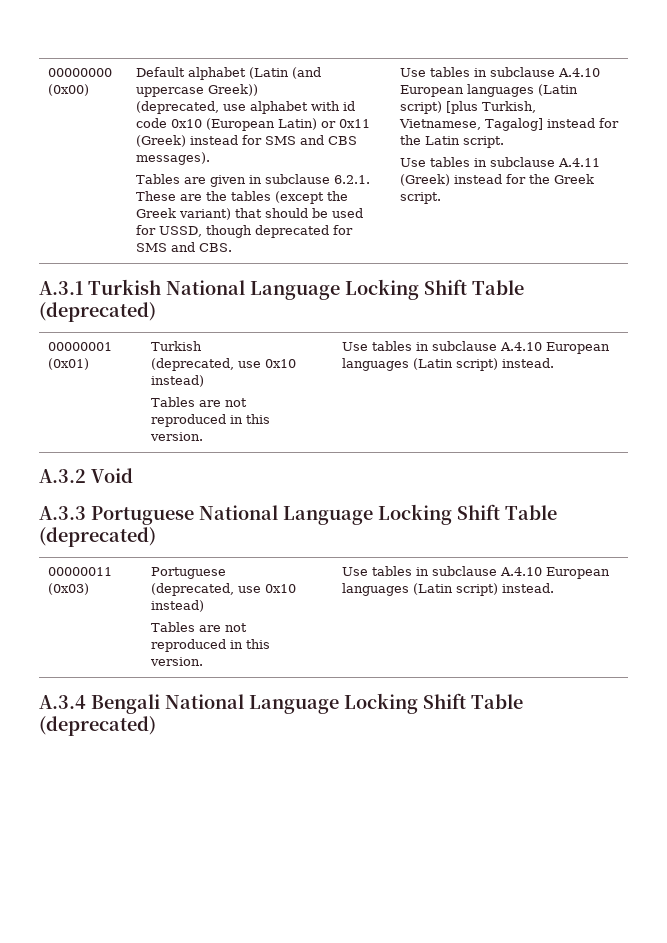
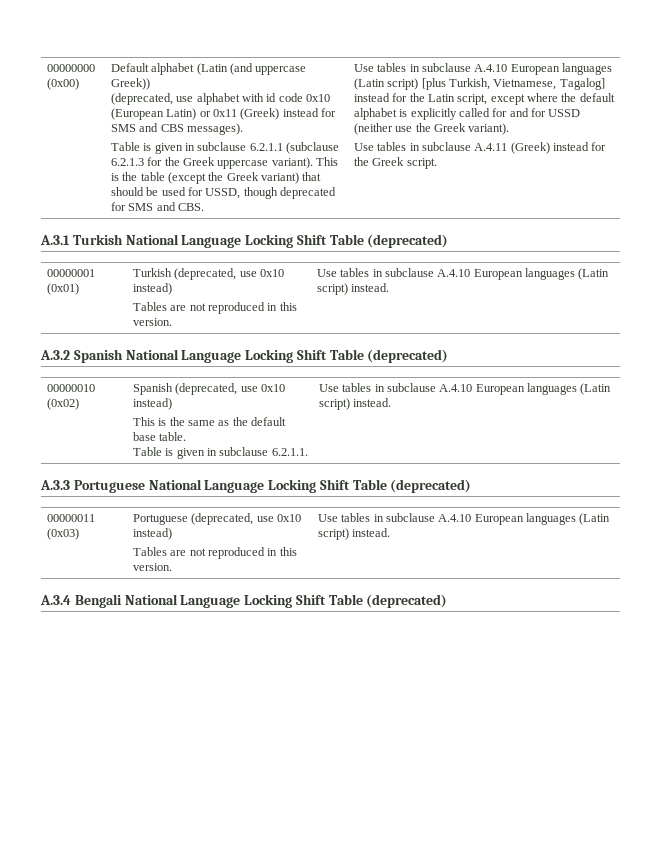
- Tables are given in subclause 6.2.1. These are the tables (except the Greek variant) that should be used for USSD, though deprecated for SMS and CBS.
+ Table is given in subclause 6.2.1.1 (subclause 6.2.1.3 for the Greek uppercase variant). This is the table (except the Greek variant) that should be used for USSD, though deprecated for SMS and CBS.
- Use tables in subclause A.4.10 European languages (Latin script) [plus Turkish, Vietnamese, Tagalog] instead for the Latin script.
+ Use tables in subclause A.4.10 European languages (Latin script) [plus Turkish, Vietnamese, Tagalog] instead for the Latin script, except where the default alphabet is explicitly called for and for USSD (neither use the Greek variant).
- 00000001 (0x01) | Turkish
- (deprecated, use 0x10 instead)
+ 00000001 (0x01) | Turkish (deprecated, use 0x10 instead)
- A.3.2 Void
+ A.3.2 Spanish National Language Locking Shift Table (deprecated)
+ 00000010 (0x02) | Spanish (deprecated, use 0x10 instead)
+ This is the same as the default base table.
+ Table is given in subclause 6.2.1.1. | Use tables in subclause A.4.10 European languages (Latin script) instead.
- 00000011 (0x03) | Portuguese
- (deprecated, use 0x10 instead)
+ 00000011 (0x03) | Portuguese (deprecated, use 0x10 instead)

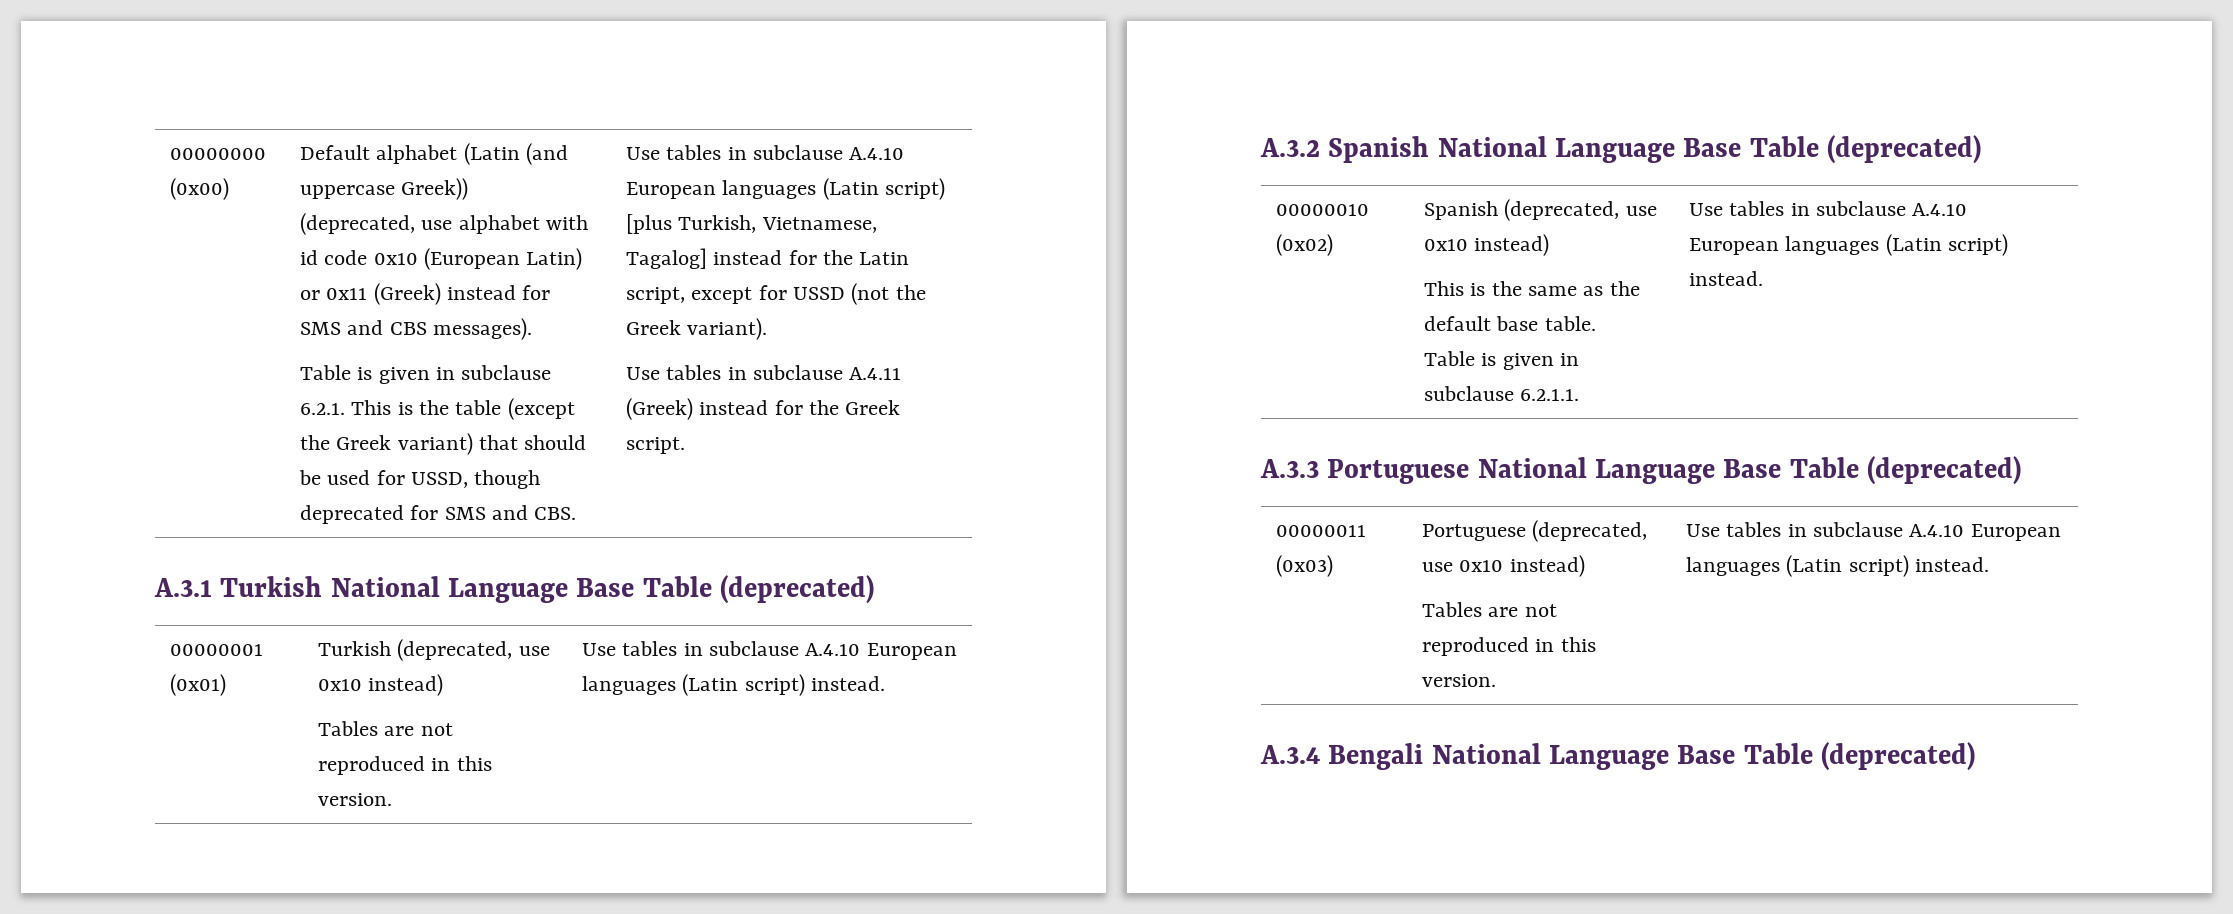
- Table is given in subclause 6.2.1.1 (subclause 6.2.1.3 for the Greek uppercase variant). This is the table (except the Greek variant) that should be used for USSD, though deprecated for SMS and CBS.
+ Table is given in subclause 6.2.1. This is the table (except the Greek variant) that should be used for USSD, though deprecated for SMS and CBS.
- Use tables in subclause A.4.10 European languages (Latin script) [plus Turkish, Vietnamese, Tagalog] instead for the Latin script, except where the default alphabet is explicitly called for and for USSD (neither use the Greek variant).
+ Use tables in subclause A.4.10 European languages (Latin script) [plus Turkish, Vietnamese, Tagalog] instead for the Latin script, except for USSD (not the Greek variant).
- A.3.1 Turkish National Language Locking Shift Table (deprecated)
+ A.3.1 Turkish National Language Base Table (deprecated)
- A.3.2 Spanish National Language Locking Shift Table (deprecated)
+ A.3.2 Spanish National Language Base Table (deprecated)
- A.3.3 Portuguese National Language Locking Shift Table (deprecated)
+ A.3.3 Portuguese National Language Base Table (deprecated)
- A.3.4 Bengali National Language Locking Shift Table (deprecated)
+ A.3.4 Bengali National Language Base Table (deprecated)

